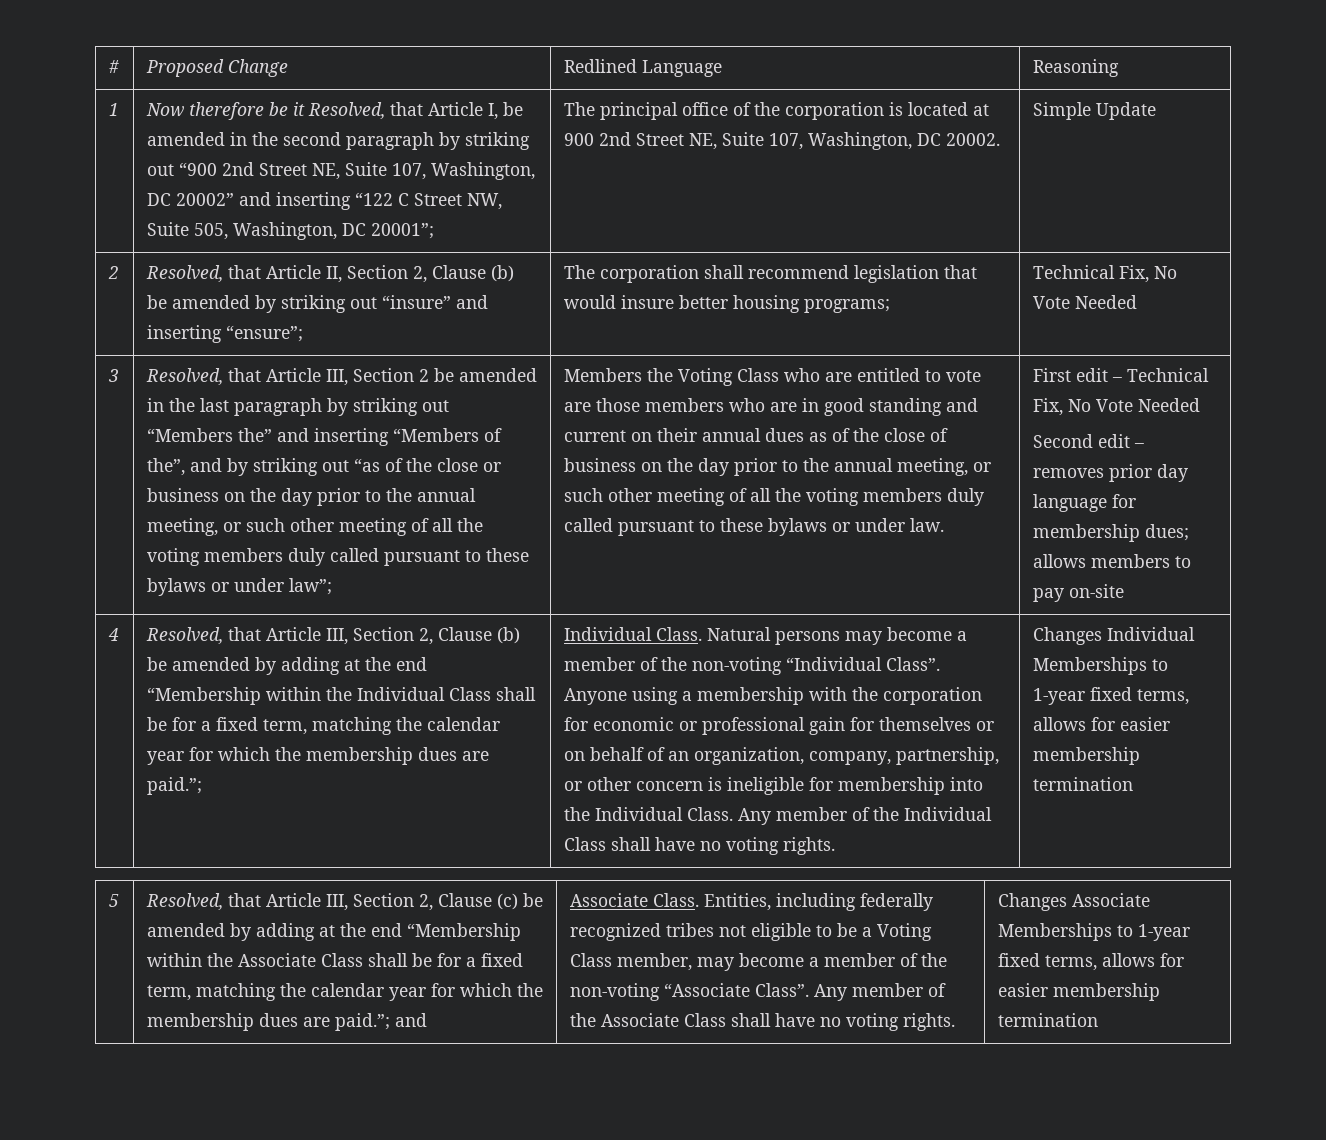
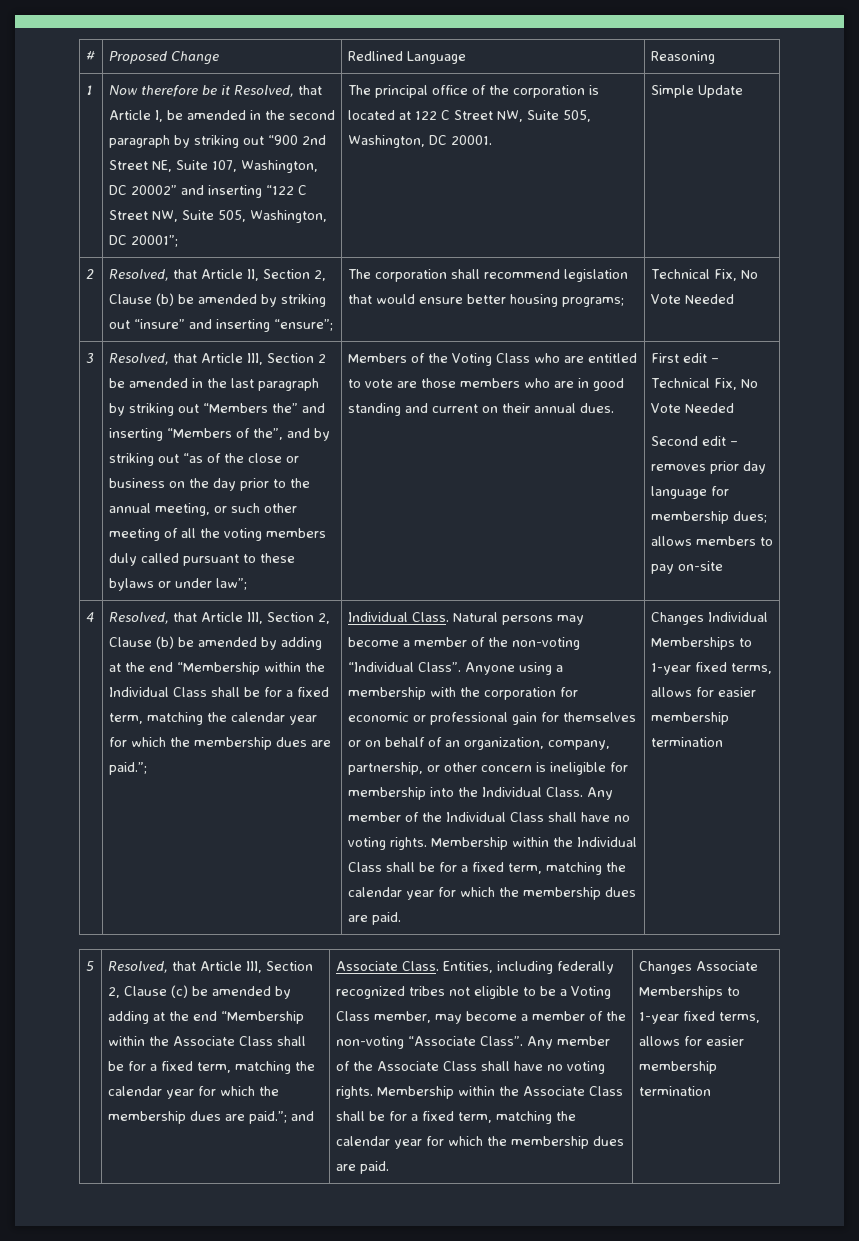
- The principal office of the corporation is located at 900 2nd Street NE, Suite 107, Washington, DC 20002.
+ The principal office of the corporation is located at 122 C Street NW, Suite 505, Washington, DC 20001.
- 2 | Resolved, that Article II, Section 2, Clause (b) be amended by striking out “insure” and inserting “ensure”; | The corporation shall recommend legislation that would insure better housing programs; | Technical Fix, No Vote Needed
+ 2 | Resolved, that Article II, Section 2, Clause (b) be amended by striking out “insure” and inserting “ensure”; | The corporation shall recommend legislation that would ensure better housing programs; | Technical Fix, No Vote Needed
- Members the Voting Class who are entitled to vote are those members who are in good standing and current on their annual dues as of the close of business on the day prior to the annual meeting, or such other meeting of all the voting members duly called pursuant to these bylaws or under law.
+ Members of the Voting Class who are entitled to vote are those members who are in good standing and current on their annual dues.
+ Membership within the Individual Class shall be for a fixed term, matching the calendar year for which the membership dues are paid.
+ Membership within the Associate Class shall be for a fixed term, matching the calendar year for which the membership dues are paid.

